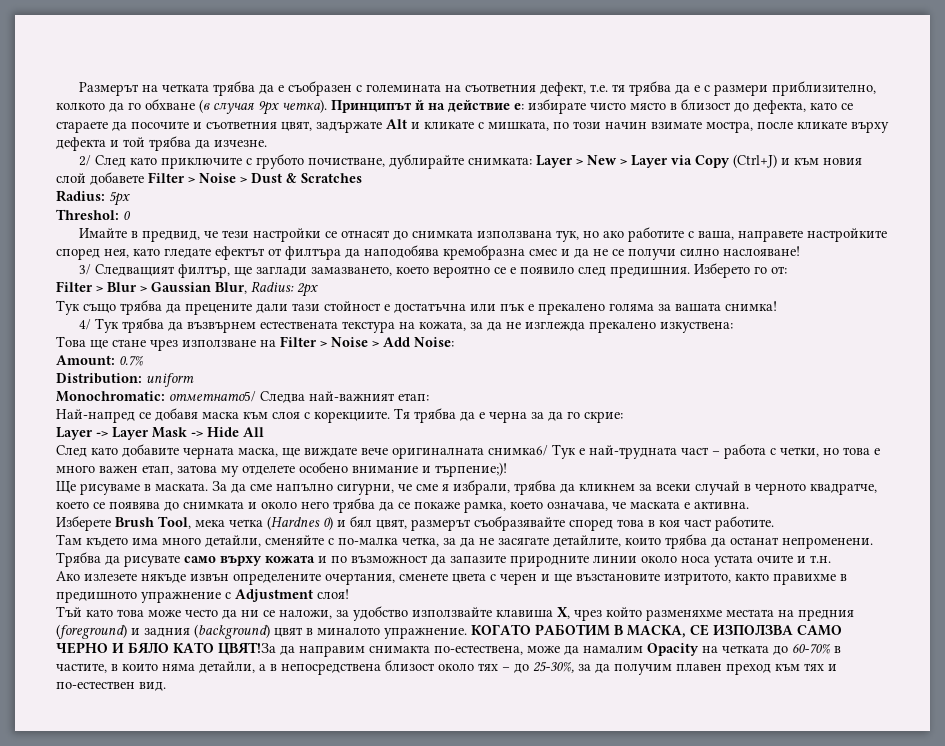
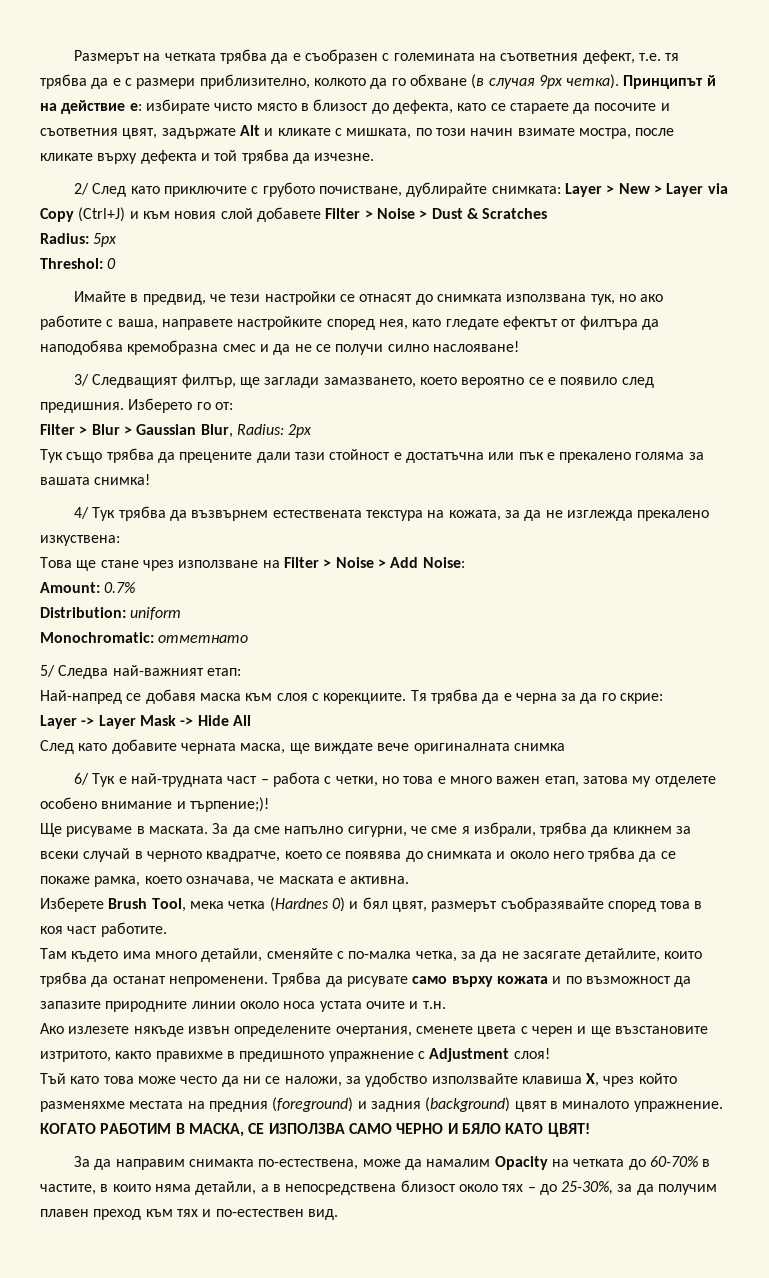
- Monochromatic: отметнато5/ Следва най-важният етап:
+ Monochromatic: отметнато
+ 5/ Следва най-важният етап:
- След като добавите черната маска, ще виждате вече оригиналната снимка6/ Тук е най-трудната част – работа с четки, но това е много важен етап, затова му отделете особено внимание и търпение;)!
+ След като добавите черната маска, ще виждате вече оригиналната снимка
+ 6/ Тук е най-трудната част – работа с четки, но това е много важен етап, затова му отделете особено внимание и търпение;)!
- КОГАТО РАБОТИМ В МАСКА, СЕ ИЗПОЛЗВА САМО ЧЕРНО И БЯЛО КАТО ЦВЯТ!За да направим снимакта по-естествена, може да намалим Opacity на четката до 60-70% в частите, в които няма детайли, а в непосредствена близост около тях – до 25-30%, за да получим плавен преход към тях и по-естествен вид.
+ КОГАТО РАБОТИМ В МАСКА, СЕ ИЗПОЛЗВА САМО ЧЕРНО И БЯЛО КАТО ЦВЯТ!
+ За да направим снимакта по-естествена, може да намалим Opacity на четката до 60-70% в частите, в които няма детайли, а в непосредствена близост около тях – до 25-30%, за да получим плавен преход към тях и по-естествен вид.

